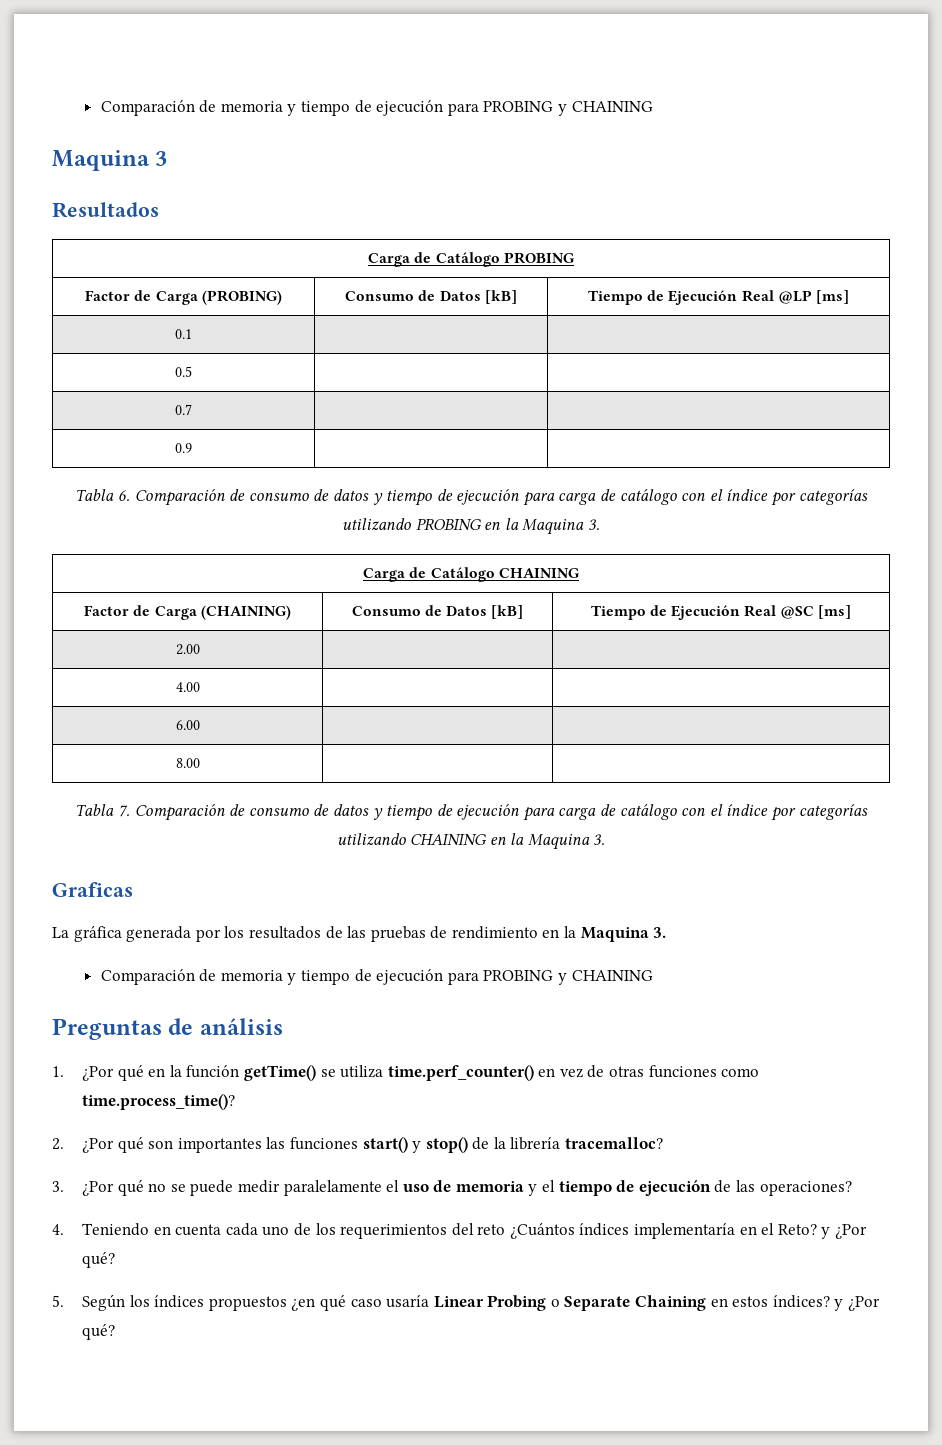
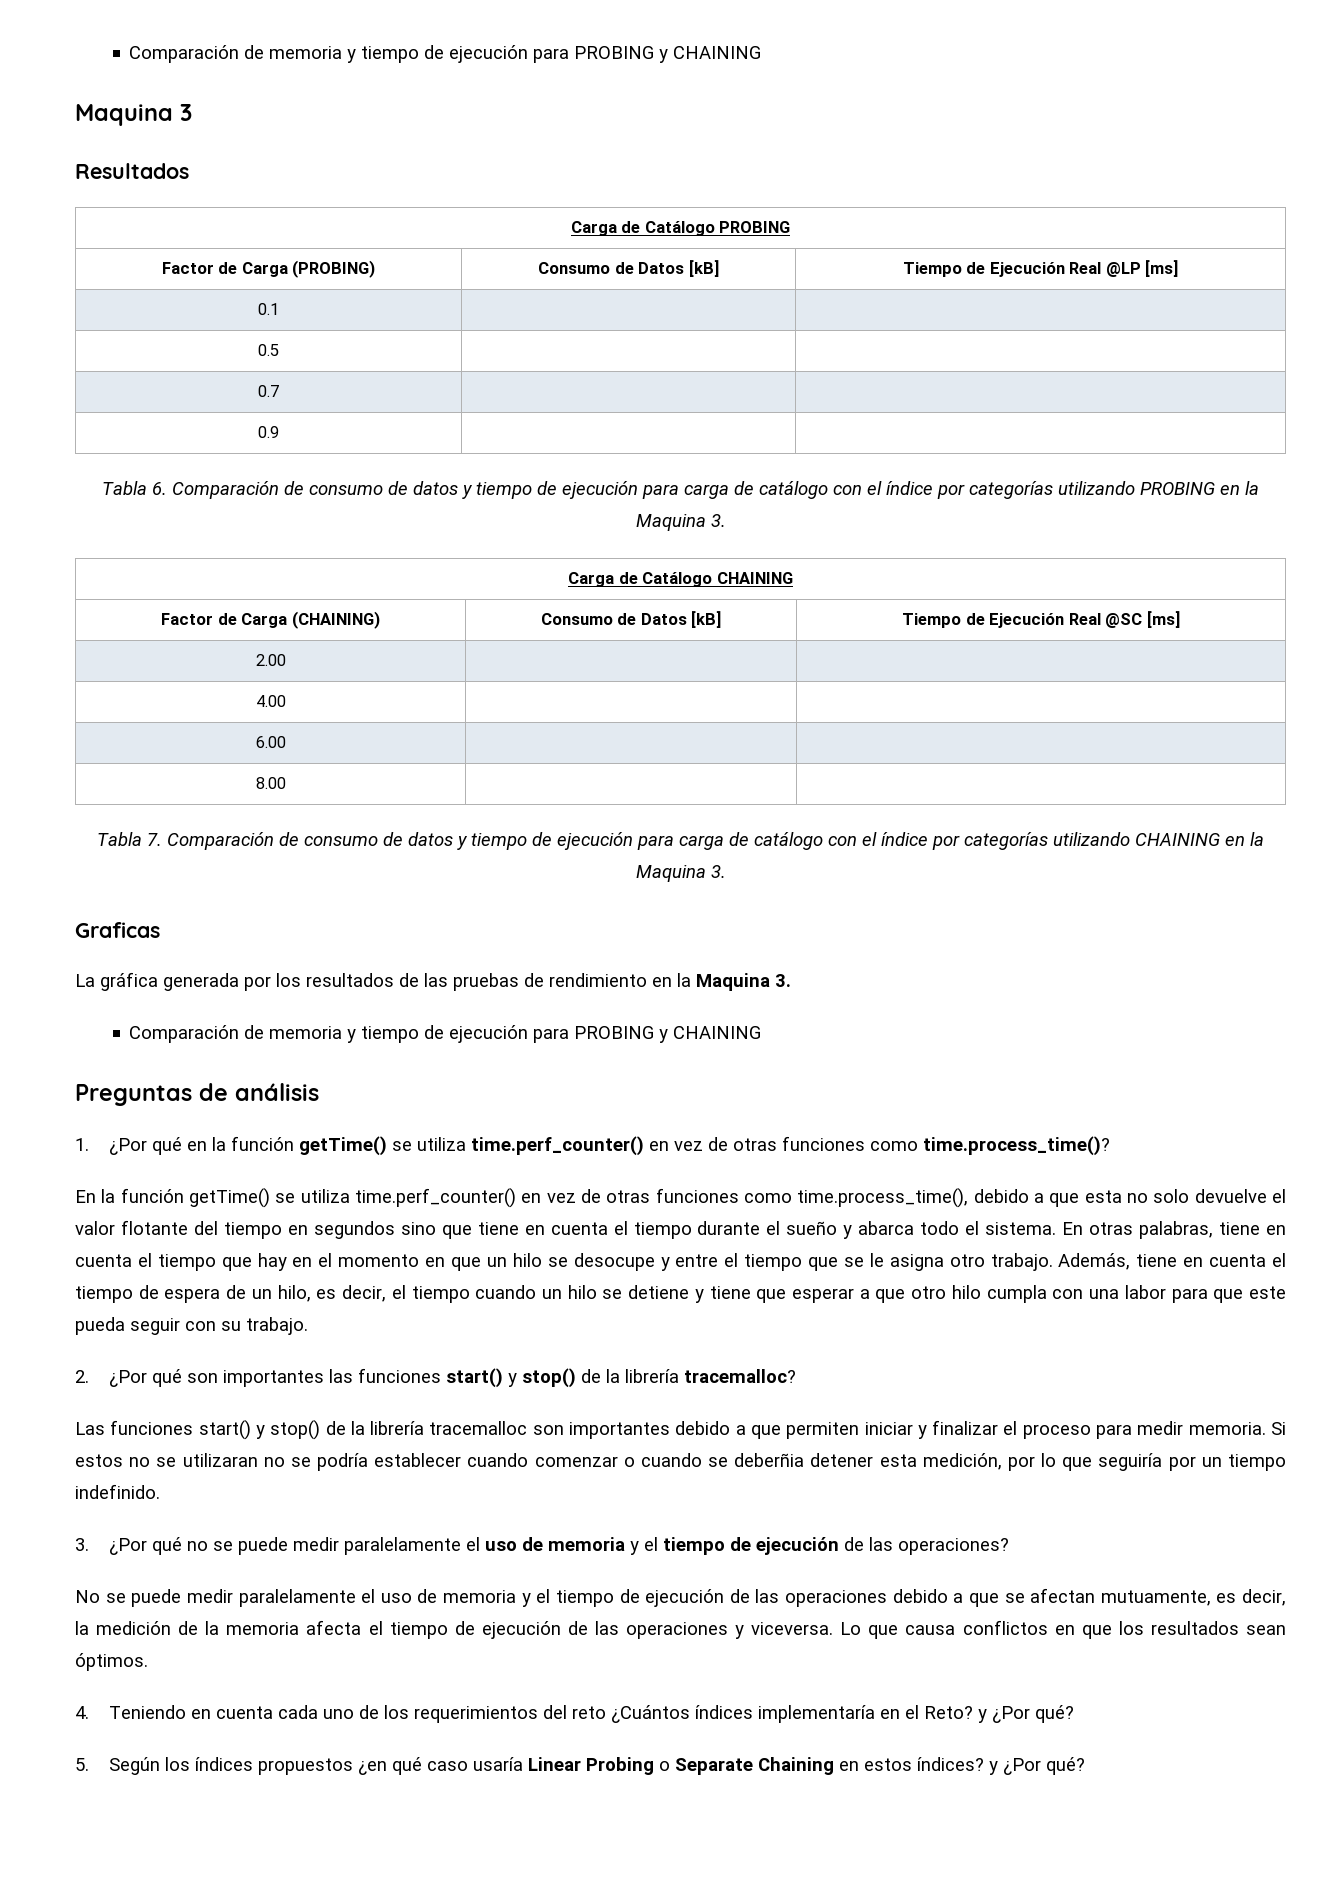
+ En la función getTime() se utiliza time.perf_counter() en vez de otras funciones como time.process_time(), debido a que esta no solo devuelve el valor flotante del tiempo en segundos sino que tiene en cuenta el tiempo durante el sueño y abarca todo el sistema. En otras palabras, tiene en cuenta el tiempo que hay en el momento en que un hilo se desocupe y entre el tiempo que se le asigna otro trabajo. Además, tiene en cuenta el tiempo de espera de un hilo, es decir, el tiempo cuando un hilo se detiene y tiene que esperar a que otro hilo cumpla con una labor para que este pueda seguir con su trabajo.
+ Las funciones start() y stop() de la librería tracemalloc son importantes debido a que permiten iniciar y finalizar el proceso para medir memoria. Si estos no se utilizaran no se podría establecer cuando comenzar o cuando se deberñia detener esta medición, por lo que seguiría por un tiempo indefinido.
+ No se puede medir paralelamente el uso de memoria y el tiempo de ejecución de las operaciones debido a que se afectan mutuamente, es decir, la medición de la memoria afecta el tiempo de ejecución de las operaciones y viceversa. Lo que causa conflictos en que los resultados sean óptimos.

